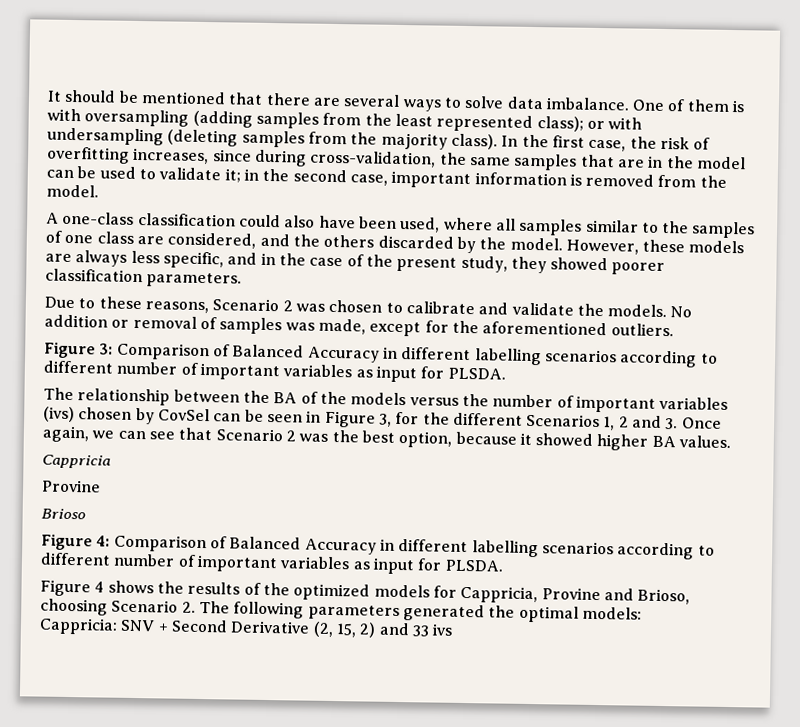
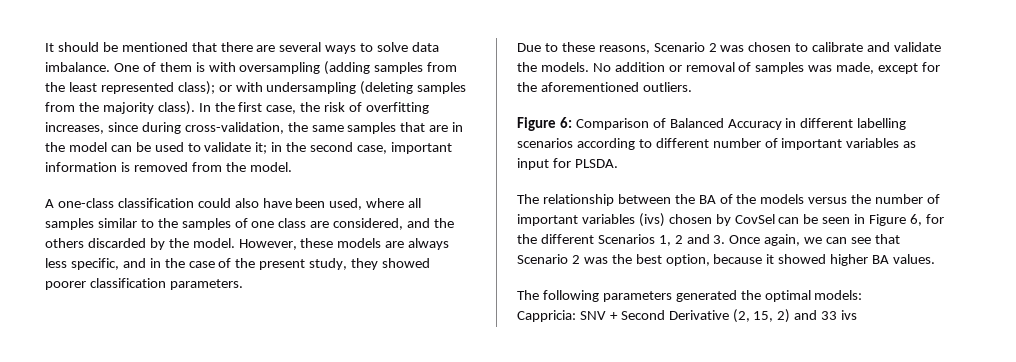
- Figure 3: Comparison of Balanced Accuracy in different labelling scenarios according to different number of important variables as input for PLSDA.
+ Figure 6: Comparison of Balanced Accuracy in different labelling scenarios according to different number of important variables as input for PLSDA.
- The relationship between the BA of the models versus the number of important variables (ivs) chosen by CovSel can be seen in Figure 3, for the different Scenarios 1, 2 and 3. Once again, we can see that Scenario 2 was the best option, because it showed higher BA values.
+ The relationship between the BA of the models versus the number of important variables (ivs) chosen by CovSel can be seen in Figure 6, for the different Scenarios 1, 2 and 3. Once again, we can see that Scenario 2 was the best option, because it showed higher BA values.
- Cappricia
- Provine
- Brioso
- Figure 4: Comparison of Balanced Accuracy in different labelling scenarios according to different number of important variables as input for PLSDA.
- Figure 4 shows the results of the optimized models for Cappricia, Provine and Brioso, choosing Scenario 2. The following parameters generated the optimal models:
+ The following parameters generated the optimal models:

